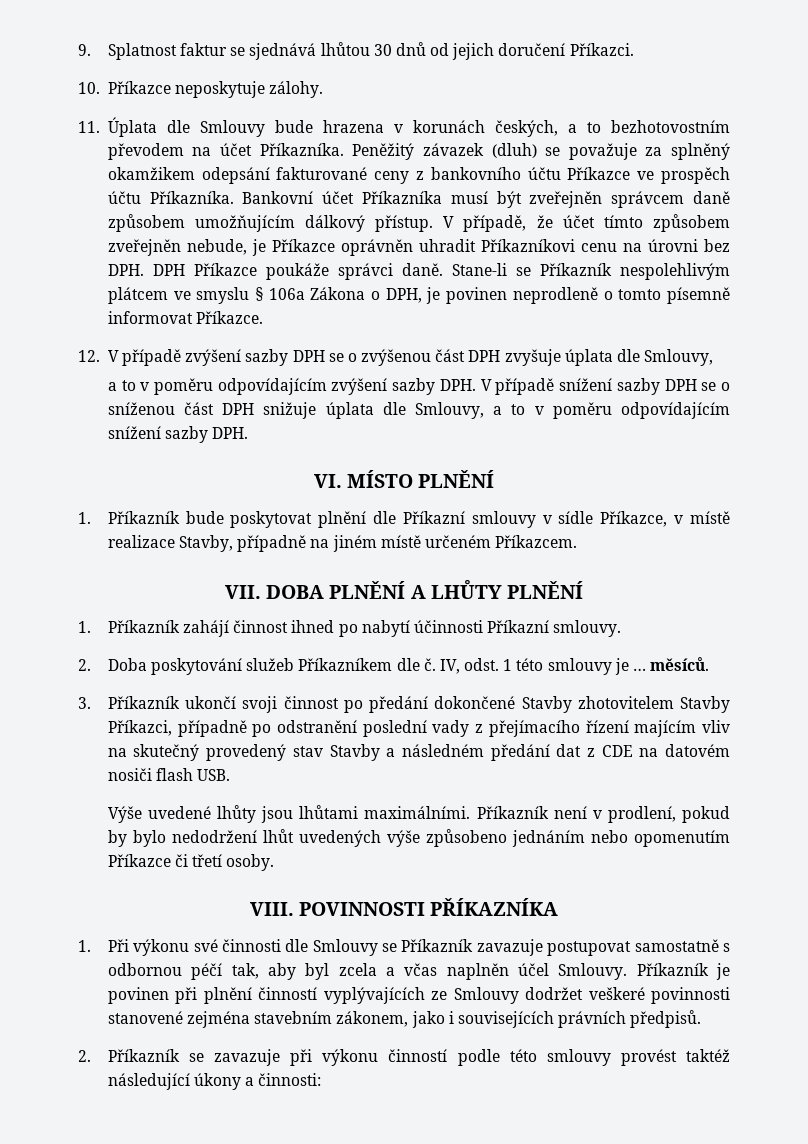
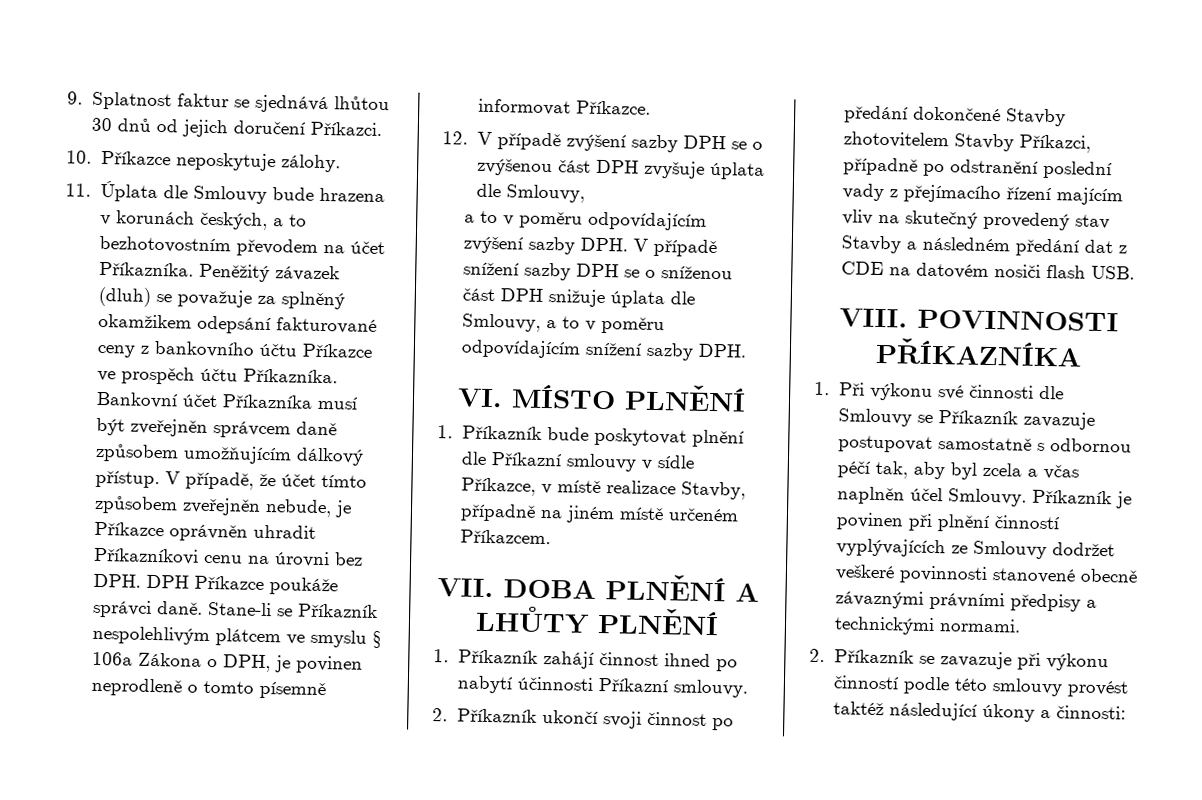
- 2. Doba poskytování služeb Příkazníkem dle č. IV, odst. 1 této smlouvy je … měsíců.
- 3. Příkazník ukončí svoji činnost po předání dokončené Stavby zhotovitelem Stavby Příkazci, případně po odstranění poslední vady z přejímacího řízení majícím vliv na skutečný provedený stav Stavby a následném předání dat z CDE na datovém nosiči flash USB.
+ 2. Příkazník ukončí svoji činnost po předání dokončené Stavby zhotovitelem Stavby Příkazci, případně po odstranění poslední vady z přejímacího řízení majícím vliv na skutečný provedený stav Stavby a následném předání dat z CDE na datovém nosiči flash USB.
- Výše uvedené lhůty jsou lhůtami maximálními. Příkazník není v prodlení, pokud by bylo nedodržení lhůt uvedených výše způsobeno jednáním nebo opomenutím Příkazce či třetí osoby.
- Příkazník je povinen při plnění činností vyplývajících ze Smlouvy dodržet veškeré povinnosti stanovené zejména stavebním zákonem, jako i souvisejících právních předpisů.
+ Příkazník je povinen při plnění činností vyplývajících ze Smlouvy dodržet veškeré povinnosti stanovené obecně závaznými právními předpisy a technickými normami.

